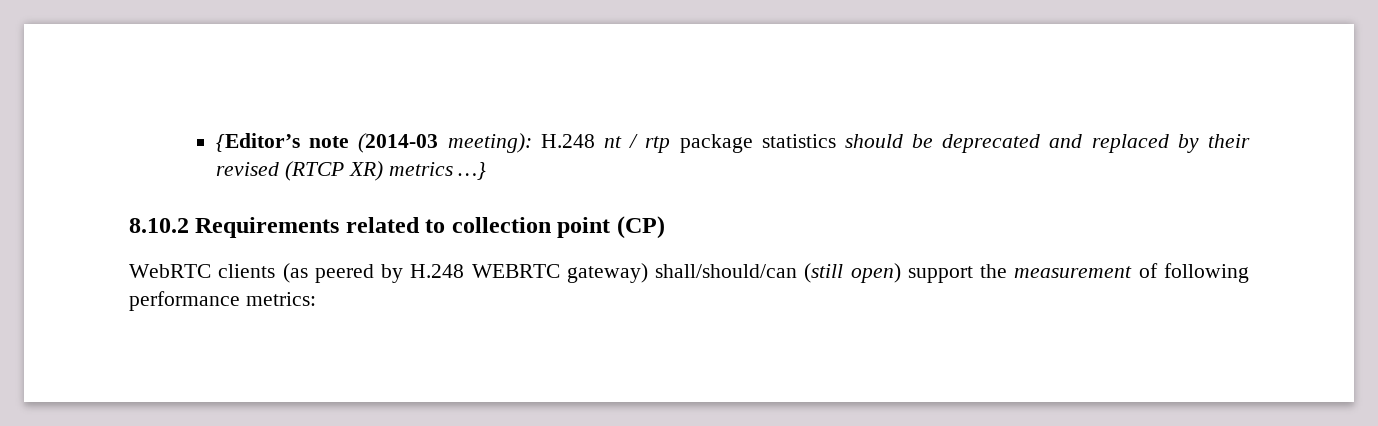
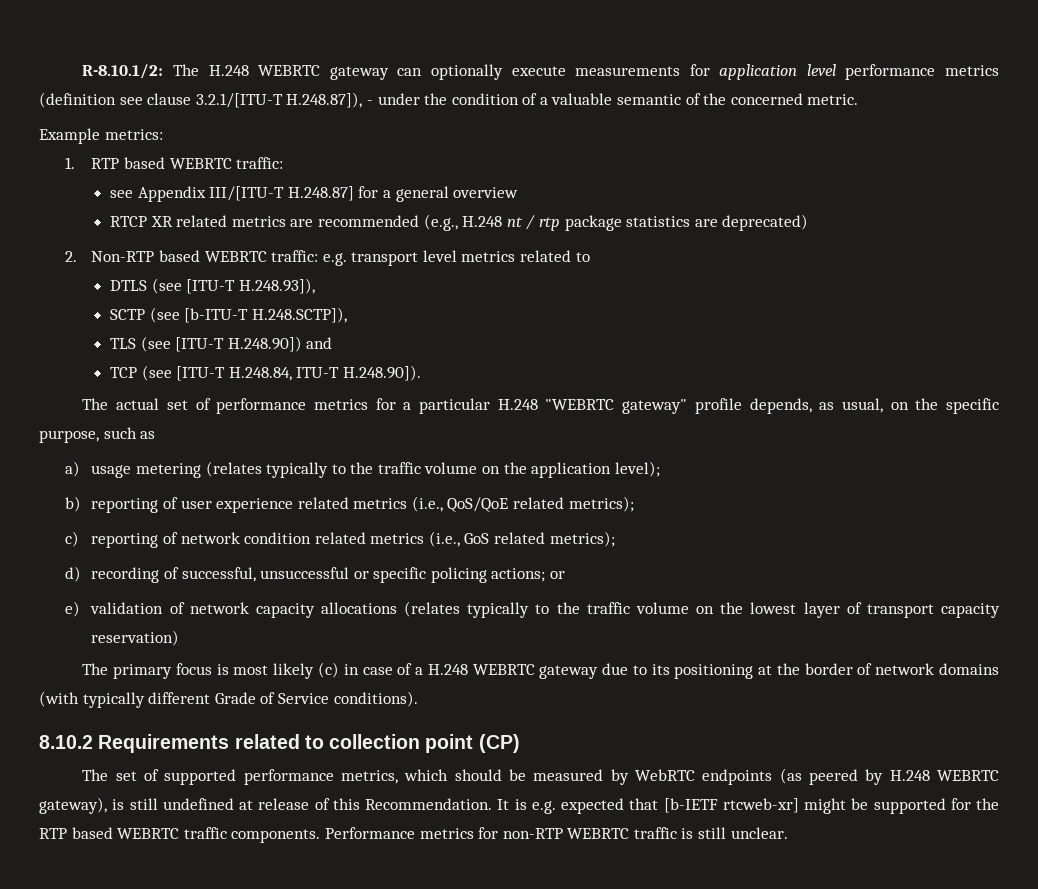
- {Editor’s note (2014-03 meeting): H.248 nt / rtp package statistics should be deprecated and replaced by their revised (RTCP XR) metrics …}
+ R-8.10.1/2: The H.248 WEBRTC gateway can optionally execute measurements for application level performance metrics (definition see clause 3.2.1/[ITU-T H.248.87]), - under the condition of a valuable semantic of the concerned metric.
+ Example metrics:
+ 1. RTP based WEBRTC traffic:
+ see Appendix III/[ITU-T H.248.87] for a general overview
+ RTCP XR related metrics are recommended (e.g., H.248 nt / rtp package statistics are deprecated)
+ 2. Non-RTP based WEBRTC traffic: e.g. transport level metrics related to
+ DTLS (see [ITU-T H.248.93]),
+ SCTP (see [b-ITU-T H.248.SCTP]),
+ TLS (see [ITU-T H.248.90]) and
+ TCP (see [ITU-T H.248.84, ITU-T H.248.90]).
+ The actual set of performance metrics for a particular H.248 "WEBRTC gateway" profile depends, as usual, on the specific purpose, such as
+ a) usage metering (relates typically to the traffic volume on the application level);
+ b) reporting of user experience related metrics (i.e., QoS/QoE related metrics);
+ c) reporting of network condition related metrics (i.e., GoS related metrics);
+ d) recording of successful, unsuccessful or specific policing actions; or
+ e) validation of network capacity allocations (relates typically to the traffic volume on the lowest layer of transport capacity reservation)
+ The primary focus is most likely (c) in case of a H.248 WEBRTC gateway due to its positioning at the border of network domains (with typically different Grade of Service conditions).
- WebRTC clients (as peered by H.248 WEBRTC gateway) shall/should/can (still open) support the measurement of following performance metrics:
+ The set of supported performance metrics, which should be measured by WebRTC endpoints (as peered by H.248 WEBRTC gateway), is still undefined at release of this Recommendation. It is e.g. expected that [b-IETF rtcweb-xr] might be supported for the RTP based WEBRTC traffic components. Performance metrics for non-RTP WEBRTC traffic is still unclear.

